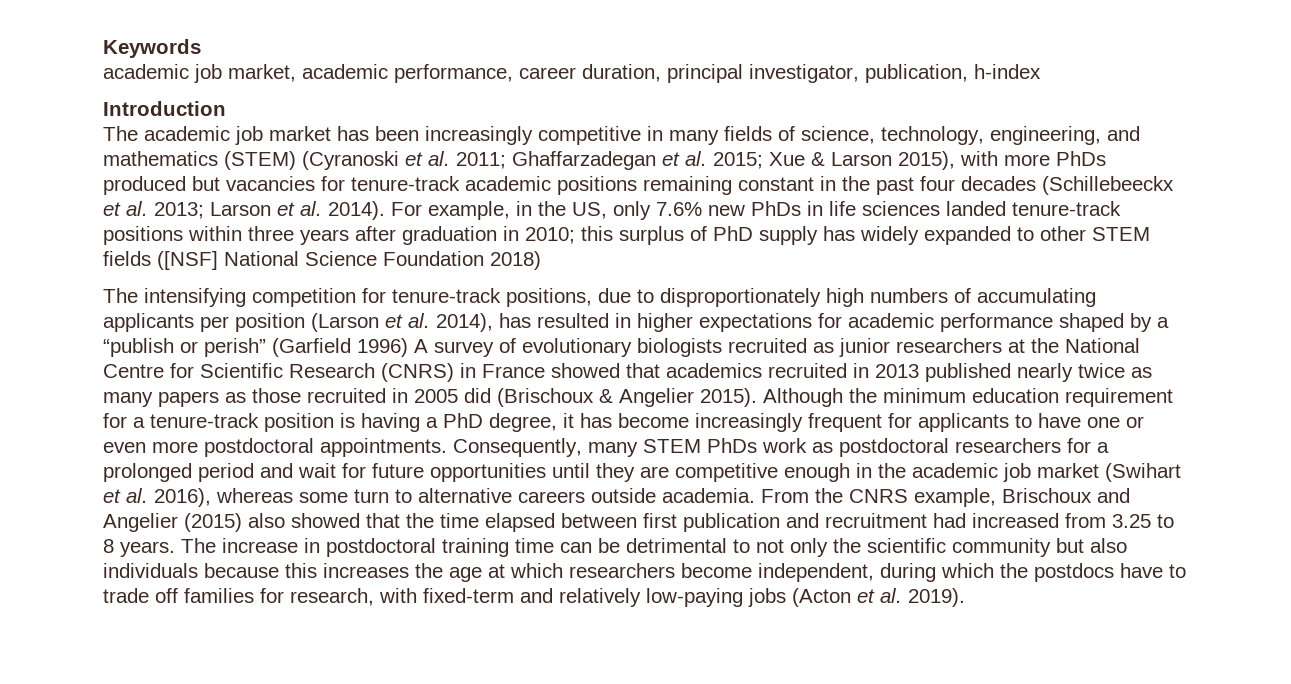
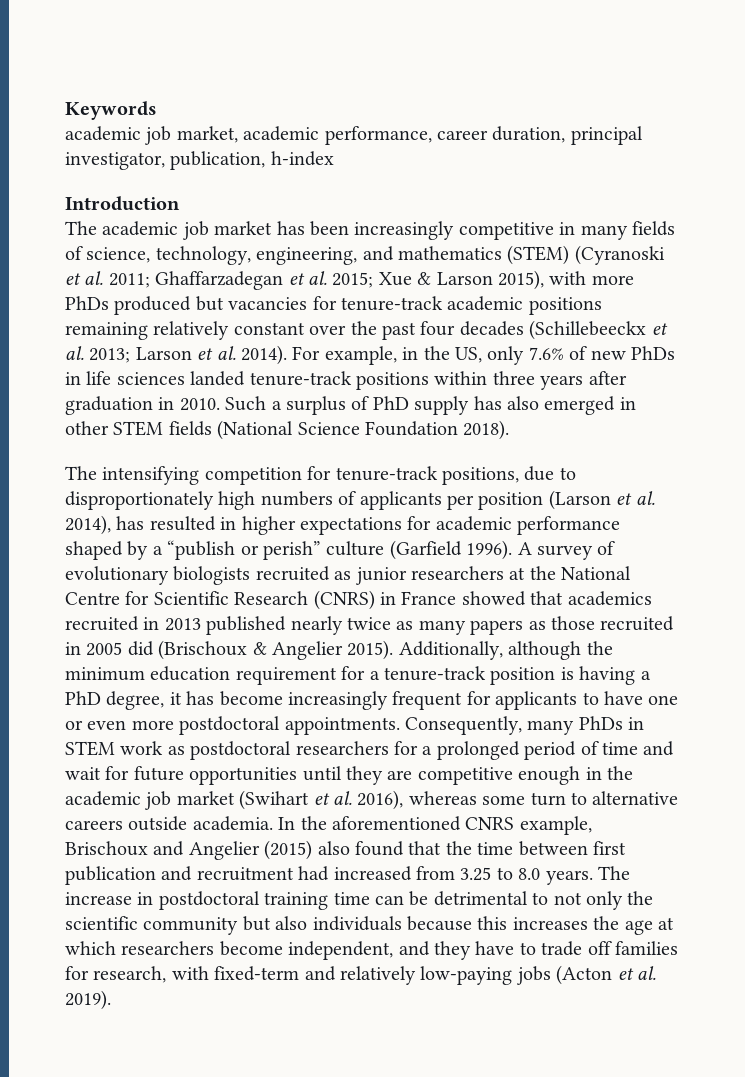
- The academic job market has been increasingly competitive in many fields of science, technology, engineering, and mathematics (STEM) (Cyranoski et al. 2011; Ghaffarzadegan et al. 2015; Xue & Larson 2015), with more PhDs produced but vacancies for tenure-track academic positions remaining constant in the past four decades (Schillebeeckx et al. 2013; Larson et al. 2014).
+ The academic job market has been increasingly competitive in many fields of science, technology, engineering, and mathematics (STEM) (Cyranoski et al. 2011; Ghaffarzadegan et al. 2015; Xue & Larson 2015), with more PhDs produced but vacancies for tenure-track academic positions remaining relatively constant over the past four decades (Schillebeeckx et al. 2013; Larson et al. 2014).
- For example, in the US, only 7.6% new PhDs in life sciences landed tenure-track positions within three years after graduation in 2010; this surplus of PhD supply has widely expanded to other STEM fields ([NSF] National Science Foundation 2018)
+ For example, in the US, only 7.6% of new PhDs in life sciences landed tenure-track positions within three years after graduation in 2010. Such a surplus of PhD supply has also emerged in other STEM fields (National Science Foundation 2018).
- The intensifying competition for tenure-track positions, due to disproportionately high numbers of accumulating applicants per position (Larson et al. 2014), has resulted in higher expectations for academic performance shaped by a “publish or perish” (Garfield 1996) A survey of evolutionary biologists recruited as junior researchers at the National Centre for Scientific Research (CNRS) in France showed that academics recruited in 2013 published nearly twice as many papers as those recruited in 2005 did (Brischoux & Angelier 2015).
+ The intensifying competition for tenure-track positions, due to disproportionately high numbers of applicants per position (Larson et al. 2014), has resulted in higher expectations for academic performance shaped by a “publish or perish” culture (Garfield 1996). A survey of evolutionary biologists recruited as junior researchers at the National Centre for Scientific Research (CNRS) in France showed that academics recruited in 2013 published nearly twice as many papers as those recruited in 2005 did (Brischoux & Angelier 2015).
- Although the minimum education requirement for a tenure-track position is having a PhD degree, it has become increasingly frequent for applicants to have one or even more postdoctoral appointments.
+ Additionally, although the minimum education requirement for a tenure-track position is having a PhD degree, it has become increasingly frequent for applicants to have one or even more postdoctoral appointments.
- Consequently, many STEM PhDs work as postdoctoral researchers for a prolonged period and wait for future opportunities until they are competitive enough in the academic job market (Swihart et al. 2016), whereas some turn to alternative careers outside academia.
+ Consequently, many PhDs in STEM work as postdoctoral researchers for a prolonged period of time and wait for future opportunities until they are competitive enough in the academic job market (Swihart et al. 2016), whereas some turn to alternative careers outside academia.
- From the CNRS example, Brischoux and Angelier (2015) also showed that the time elapsed between first publication and recruitment had increased from 3.25 to 8 years.
+ In the aforementioned CNRS example, Brischoux and Angelier (2015) also found that the time between first publication and recruitment had increased from 3.25 to 8.0 years.
- The increase in postdoctoral training time can be detrimental to not only the scientific community but also individuals because this increases the age at which researchers become independent, during which the postdocs have to trade off families for research, with fixed-term and relatively low-paying jobs (Acton et al. 2019).
+ The increase in postdoctoral training time can be detrimental to not only the scientific community but also individuals because this increases the age at which researchers become independent, and they have to trade off families for research, with fixed-term and relatively low-paying jobs (Acton et al. 2019).

